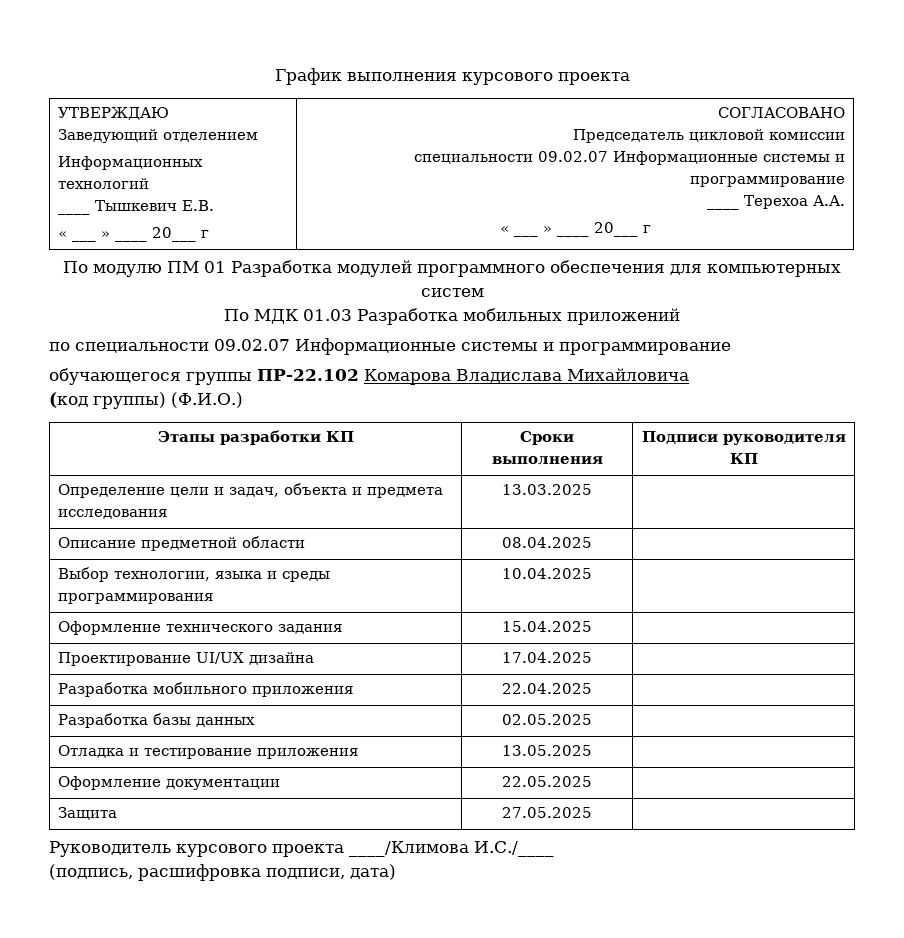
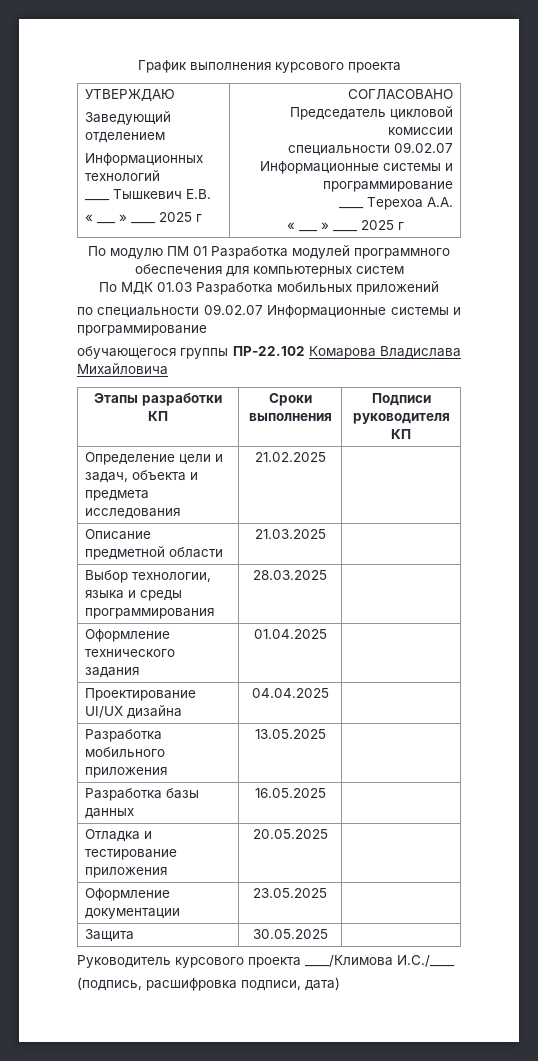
  УТВЕРЖДАЮ
  Заведующий отделением
  Информационных технологий
  ____ Тышкевич Е.В.
- « ___ » ____ 20___ г | СОГЛАСОВАНО
+ « ___ » ____ 2025 г | СОГЛАСОВАНО
  Председатель цикловой комиссии
  специальности 09.02.07 Информационные системы и программирование
  ____ Терехоа А.А.
- « ___ » ____ 20___ г
+ « ___ » ____ 2025 г
- (код группы) (Ф.И.О.)
- Определение цели и задач, объекта и предмета исследования | 13.03.2025 |
+ Определение цели и задач, объекта и предмета исследования | 21.02.2025 |
- Описание предметной области | 08.04.2025 |
+ Описание предметной области | 21.03.2025 |
- Выбор технологии, языка и среды программирования | 10.04.2025 |
+ Выбор технологии, языка и среды программирования | 28.03.2025 |
- Оформление технического задания | 15.04.2025 |
+ Оформление технического задания | 01.04.2025 |
- Проектирование UI/UX дизайна | 17.04.2025 |
+ Проектирование UI/UX дизайна | 04.04.2025 |
- Разработка мобильного приложения | 22.04.2025 |
+ Разработка мобильного приложения | 13.05.2025 |
- Разработка базы данных | 02.05.2025 |
+ Разработка базы данных | 16.05.2025 |
- Отладка и тестирование приложения | 13.05.2025 |
+ Отладка и тестирование приложения | 20.05.2025 |
- Оформление документации | 22.05.2025 |
+ Оформление документации | 23.05.2025 |
- Защита | 27.05.2025 |
+ Защита | 30.05.2025 |

